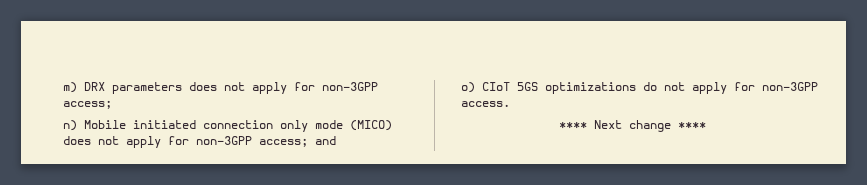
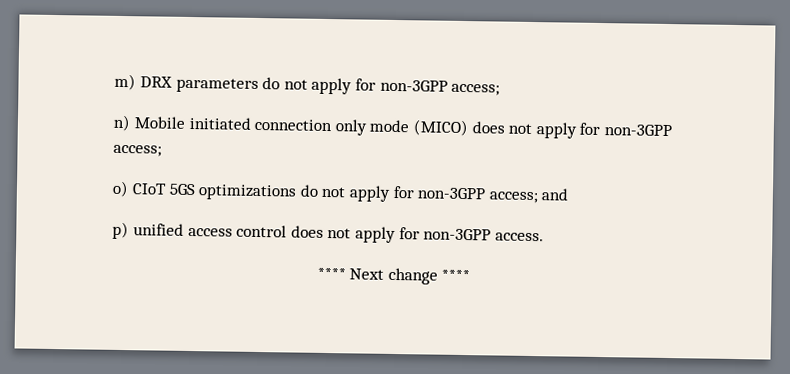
- m) DRX parameters does not apply for non-3GPP access;
+ m) DRX parameters do not apply for non-3GPP access;
- n) Mobile initiated connection only mode (MICO) does not apply for non-3GPP access; and
+ n) Mobile initiated connection only mode (MICO) does not apply for non-3GPP access;
- o) CIoT 5GS optimizations do not apply for non-3GPP access.
+ o) CIoT 5GS optimizations do not apply for non-3GPP access; and
+ p) unified access control does not apply for non-3GPP access.

